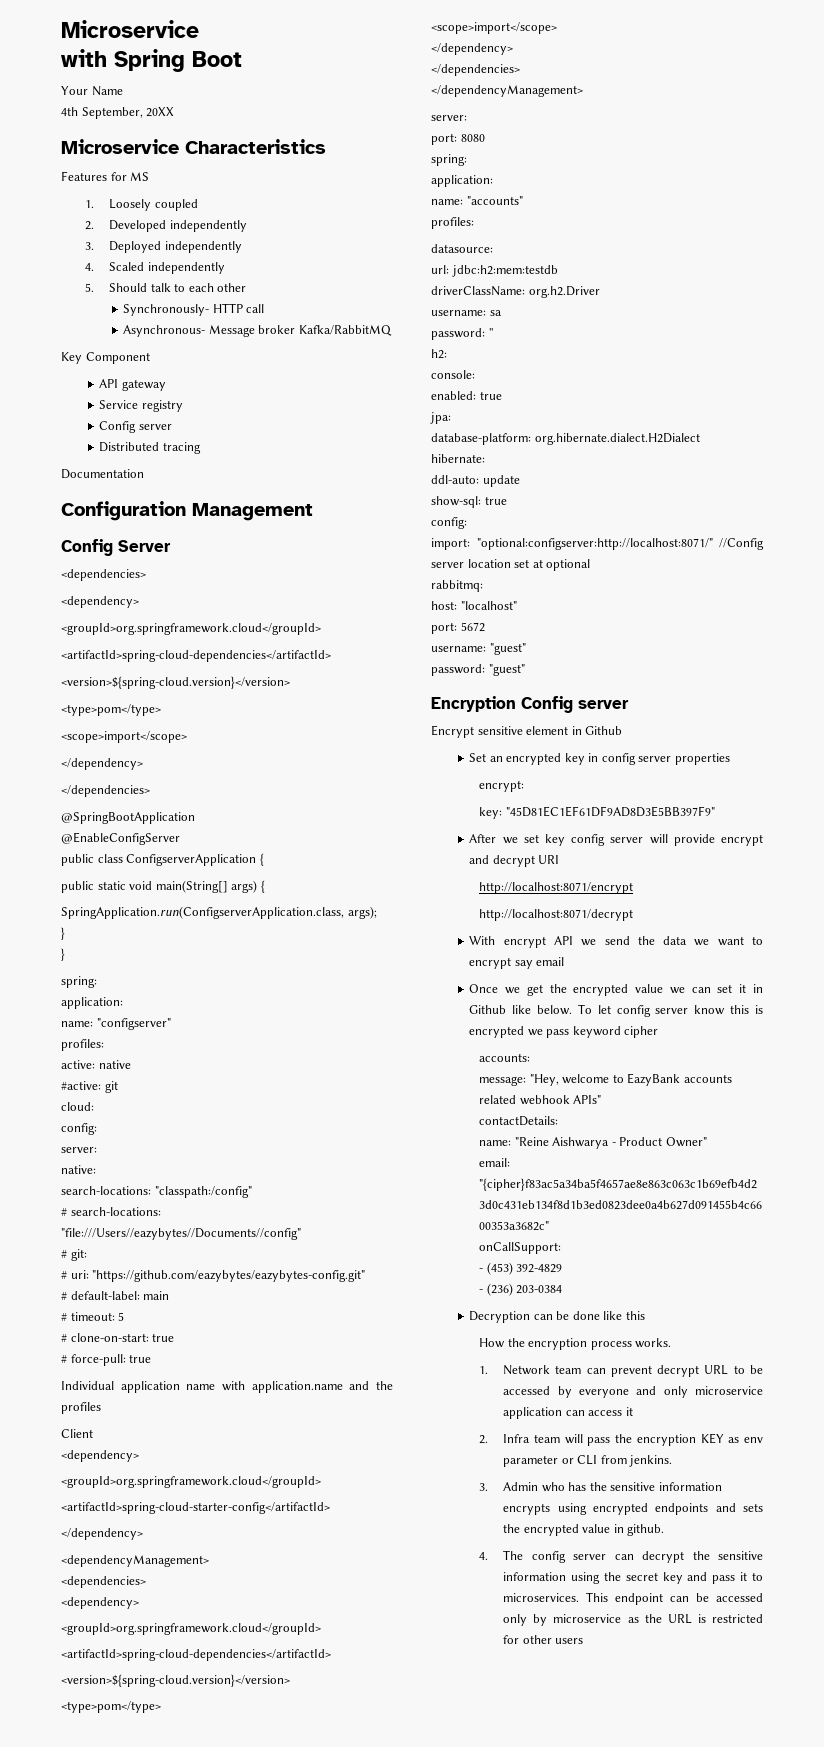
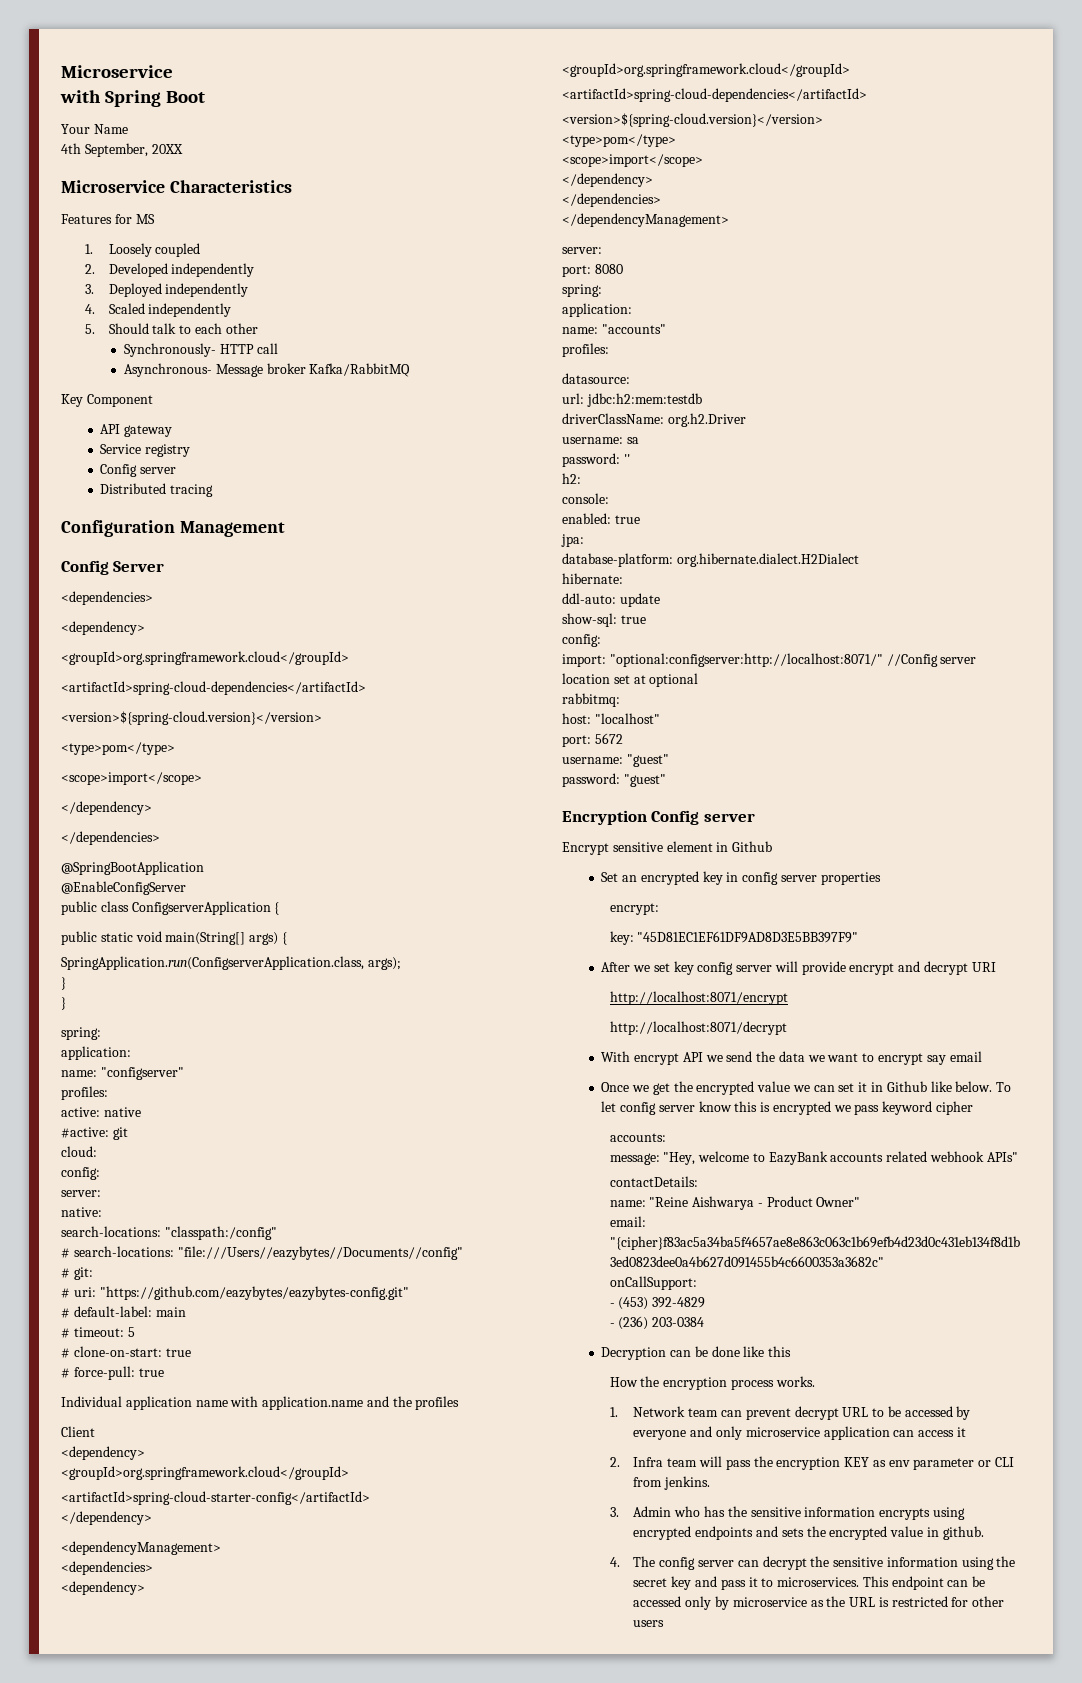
- Documentation

